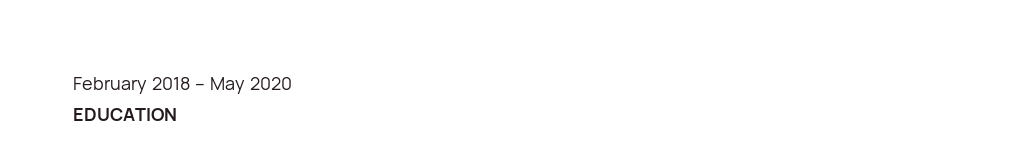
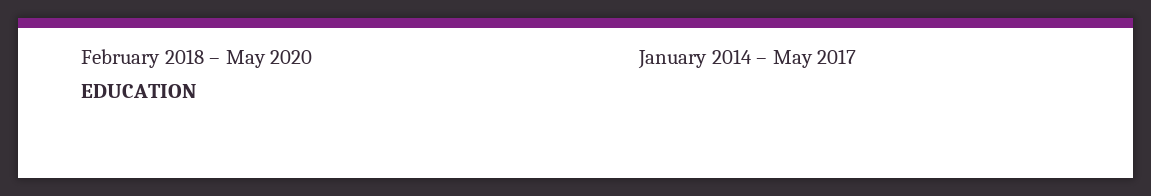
+ January 2014 – May 2017

